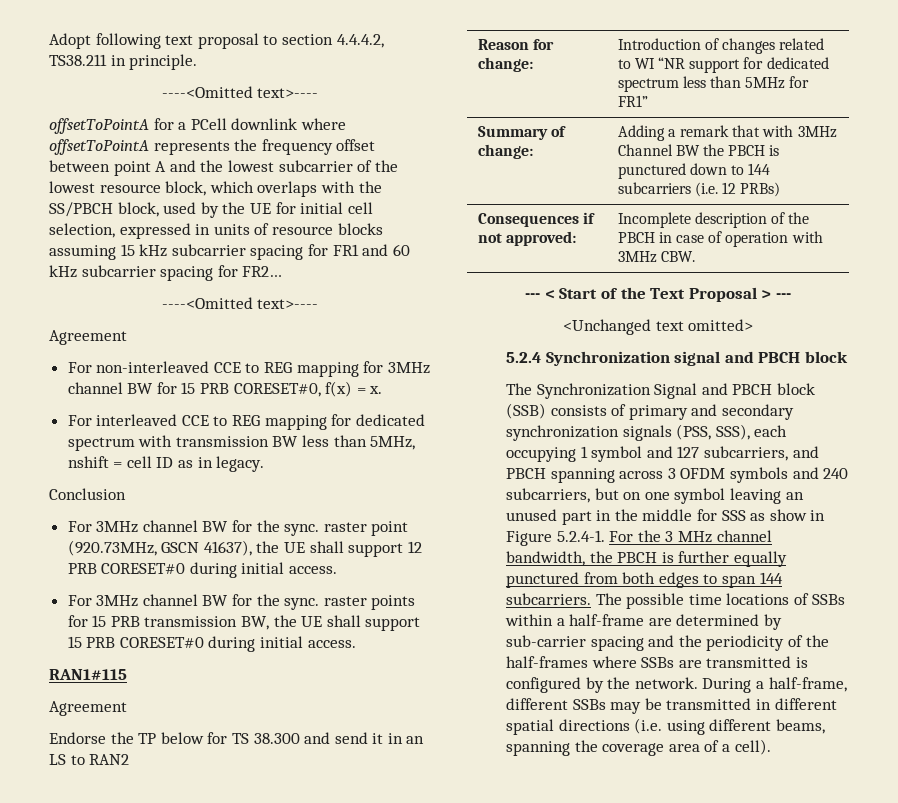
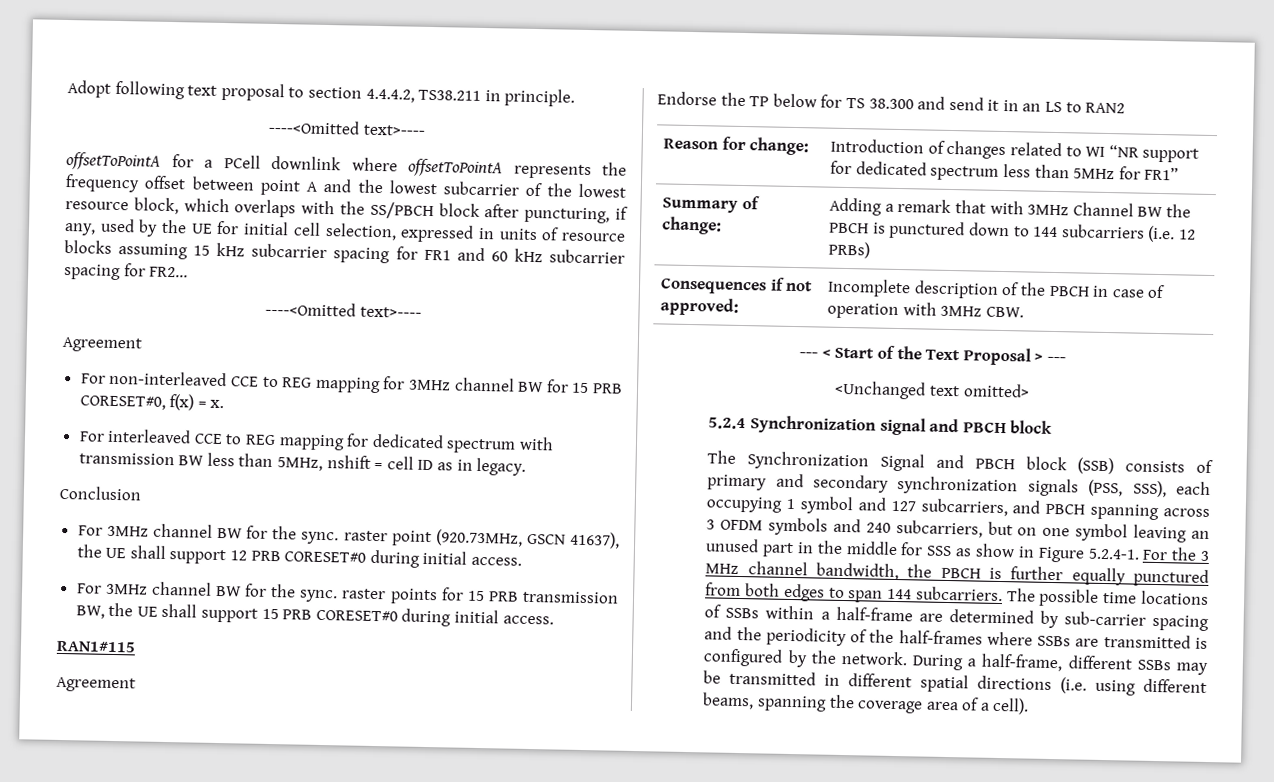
- offsetToPointA for a PCell downlink where offsetToPointA represents the frequency offset between point A and the lowest subcarrier of the lowest resource block, which overlaps with the SS/PBCH block, used by the UE for initial cell selection, expressed in units of resource blocks assuming 15 kHz subcarrier spacing for FR1 and 60 kHz subcarrier spacing for FR2…
+ offsetToPointA for a PCell downlink where offsetToPointA represents the frequency offset between point A and the lowest subcarrier of the lowest resource block, which overlaps with the SS/PBCH block after puncturing, if any, used by the UE for initial cell selection, expressed in units of resource blocks assuming 15 kHz subcarrier spacing for FR1 and 60 kHz subcarrier spacing for FR2…

